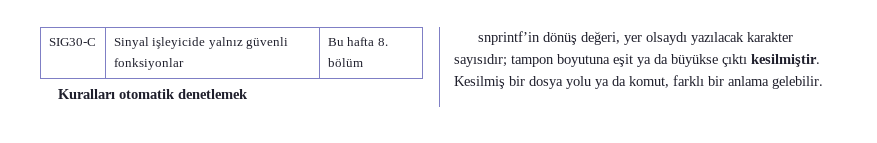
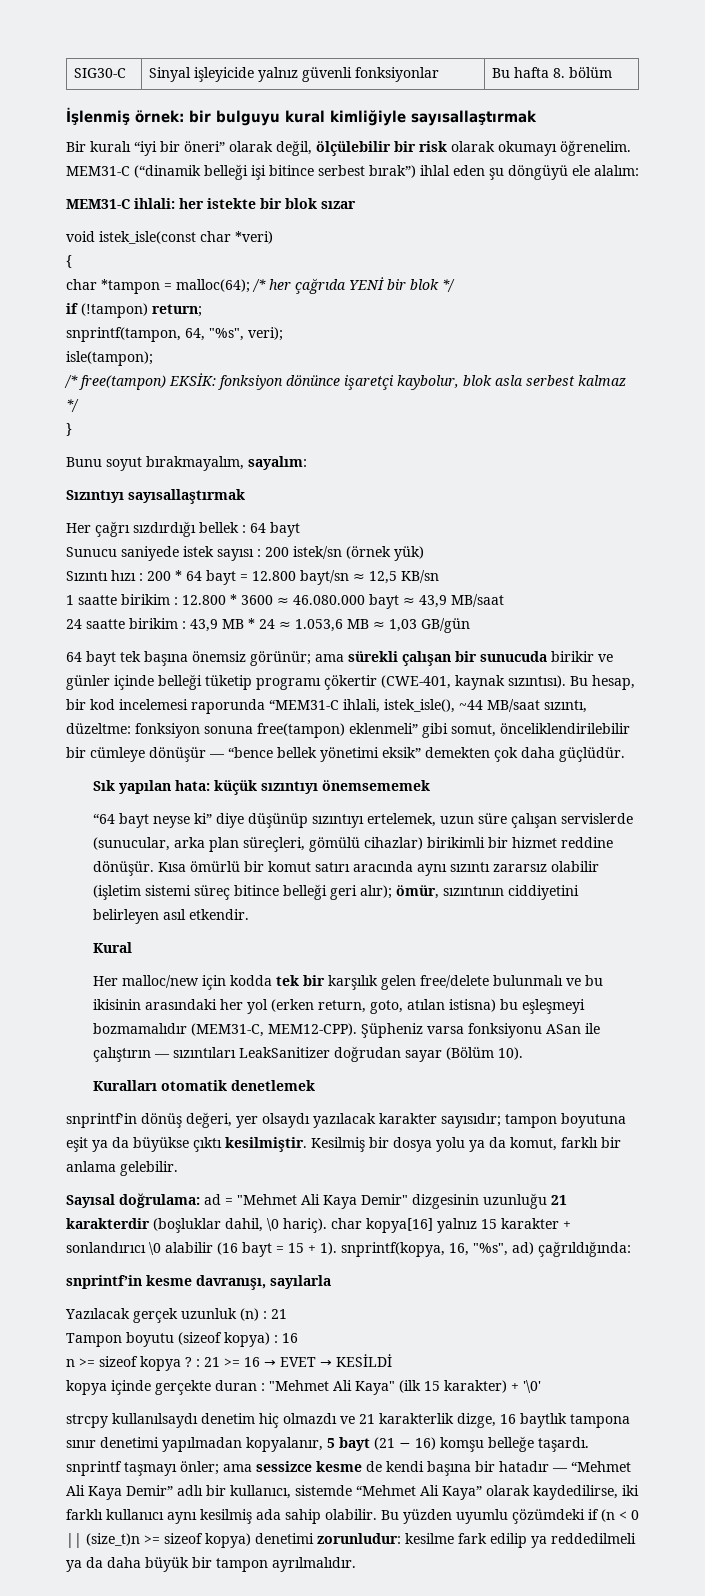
+ İşlenmiş örnek: bir bulguyu kural kimliğiyle sayısallaştırmak
+ Bir kuralı “iyi bir öneri” olarak değil, ölçülebilir bir risk olarak okumayı öğrenelim. MEM31-C (“dinamik belleği işi bitince serbest bırak”) ihlal eden şu döngüyü ele alalım:
+ MEM31-C ihlali: her istekte bir blok sızar
+ void istek_isle(const char *veri)
+ {
+ char *tampon = malloc(64); /* her çağrıda YENİ bir blok */
+ if (!tampon) return;
+ snprintf(tampon, 64, "%s", veri);
+ isle(tampon);
+ /* free(tampon) EKSİK: fonksiyon dönünce işaretçi kaybolur, blok asla serbest kalmaz */
+ }
+ Bunu soyut bırakmayalım, sayalım:
+ Sızıntıyı sayısallaştırmak
+ Her çağrı sızdırdığı bellek : 64 bayt
+ Sunucu saniyede istek sayısı : 200 istek/sn (örnek yük)
+ Sızıntı hızı : 200 * 64 bayt = 12.800 bayt/sn ≈ 12,5 KB/sn
+ 1 saatte birikim : 12.800 * 3600 ≈ 46.080.000 bayt ≈ 43,9 MB/saat
+ 24 saatte birikim : 43,9 MB * 24 ≈ 1.053,6 MB ≈ 1,03 GB/gün
+ 64 bayt tek başına önemsiz görünür; ama sürekli çalışan bir sunucuda birikir ve günler içinde belleği tüketip programı çökertir (CWE-401, kaynak sızıntısı). Bu hesap, bir kod incelemesi raporunda “MEM31-C ihlali, istek_isle(), ~44 MB/saat sızıntı, düzeltme: fonksiyon sonuna free(tampon) eklenmeli” gibi somut, önceliklendirilebilir bir cümleye dönüşür — “bence bellek yönetimi eksik” demekten çok daha güçlüdür.
+ Sık yapılan hata: küçük sızıntıyı önemsememek
+ “64 bayt neyse ki” diye düşünüp sızıntıyı ertelemek, uzun süre çalışan servislerde (sunucular, arka plan süreçleri, gömülü cihazlar) birikimli bir hizmet reddine dönüşür. Kısa ömürlü bir komut satırı aracında aynı sızıntı zararsız olabilir (işletim sistemi süreç bitince belleği geri alır); ömür, sızıntının ciddiyetini belirleyen asıl etkendir.
+ Kural
+ Her malloc/new için kodda tek bir karşılık gelen free/delete bulunmalı ve bu ikisinin arasındaki her yol (erken return, goto, atılan istisna) bu eşleşmeyi bozmamalıdır (MEM31-C, MEM12-CPP). Şüpheniz varsa fonksiyonu ASan ile çalıştırın — sızıntıları LeakSanitizer doğrudan sayar (Bölüm 10).
+ Sayısal doğrulama: ad = "Mehmet Ali Kaya Demir" dizgesinin uzunluğu 21 karakterdir (boşluklar dahil, \0 hariç). char kopya[16] yalnız 15 karakter + sonlandırıcı \0 alabilir (16 bayt = 15 + 1). snprintf(kopya, 16, "%s", ad) çağrıldığında:
+ snprintf’in kesme davranışı, sayılarla
+ Yazılacak gerçek uzunluk (n) : 21
+ Tampon boyutu (sizeof kopya) : 16
+ n >= sizeof kopya ? : 21 >= 16 → EVET → KESİLDİ
+ kopya içinde gerçekte duran : "Mehmet Ali Kaya" (ilk 15 karakter) + '\0'
+ strcpy kullanılsaydı denetim hiç olmazdı ve 21 karakterlik dizge, 16 baytlık tampona sınır denetimi yapılmadan kopyalanır, 5 bayt (21 − 16) komşu belleğe taşardı. snprintf taşmayı önler; ama sessizce kesme de kendi başına bir hatadır — “Mehmet Ali Kaya Demir” adlı bir kullanıcı, sistemde “Mehmet Ali Kaya” olarak kaydedilirse, iki farklı kullanıcı aynı kesilmiş ada sahip olabilir. Bu yüzden uyumlu çözümdeki if (n < 0 || (size_t)n >= sizeof kopya) denetimi zorunludur: kesilme fark edilip ya reddedilmeli ya da daha büyük bir tampon ayrılmalıdır.

